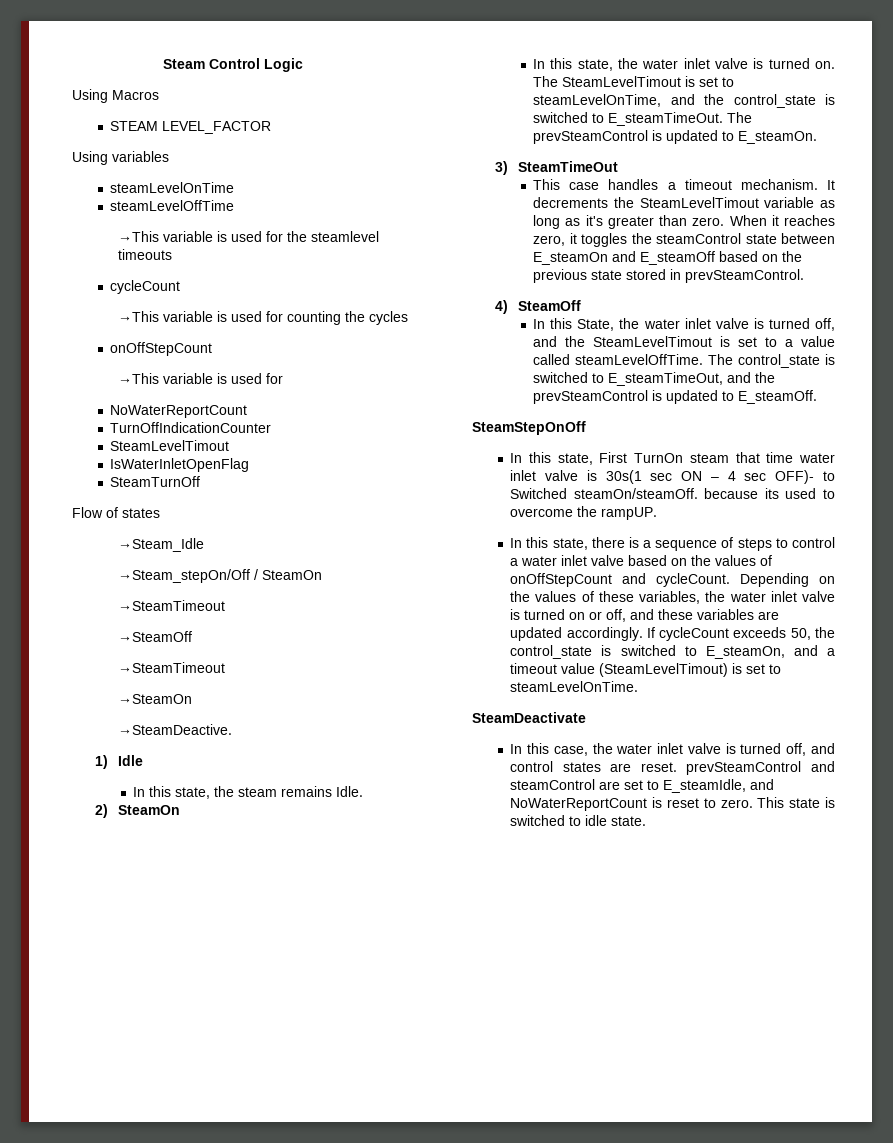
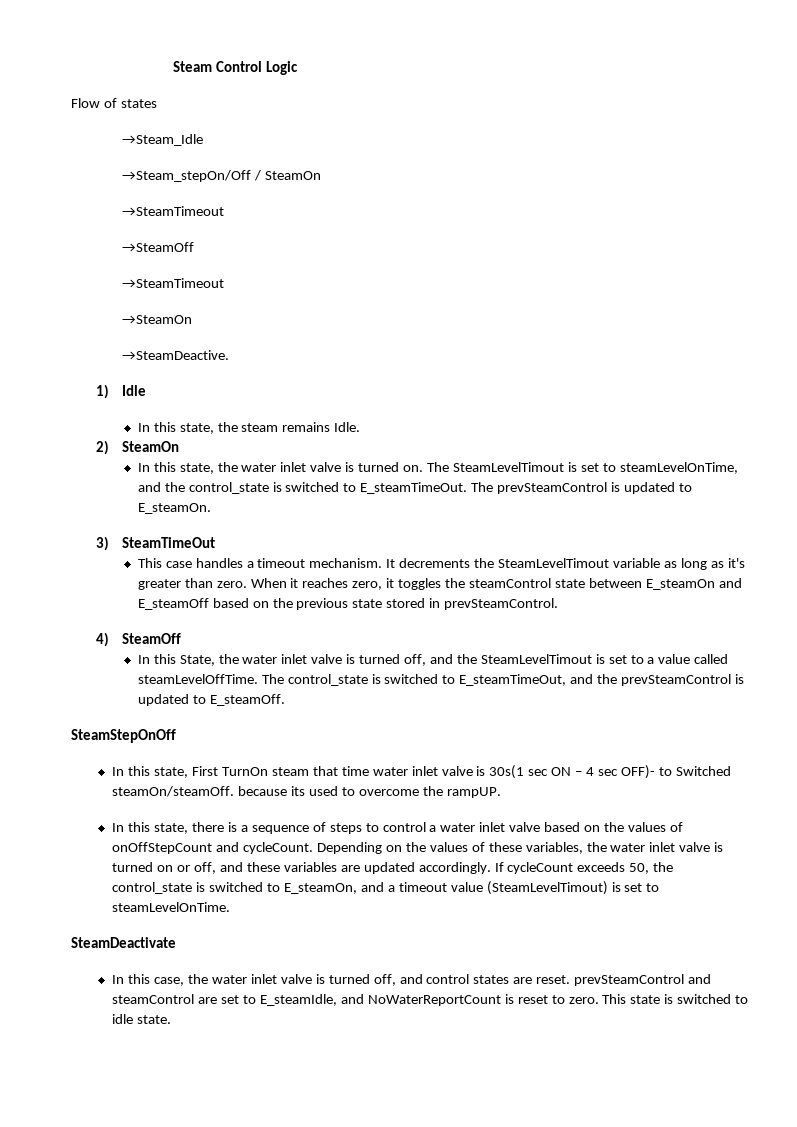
- Using Macros
- STEAM LEVEL_FACTOR
- Using variables
- steamLevelOnTime
- steamLevelOffTime
- →This variable is used for the steamlevel timeouts
- cycleCount
- →This variable is used for counting the cycles
- onOffStepCount
- →This variable is used for
- NoWaterReportCount
- TurnOffIndicationCounter
- SteamLevelTimout
- IsWaterInletOpenFlag
- SteamTurnOff

